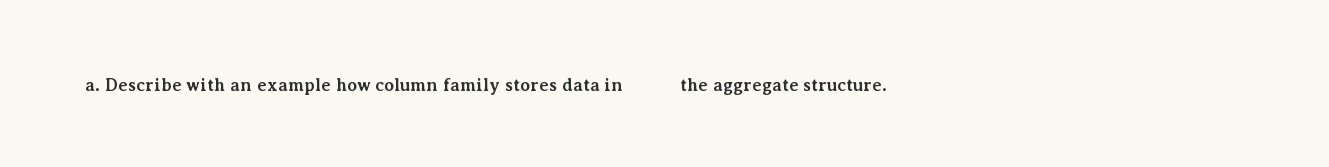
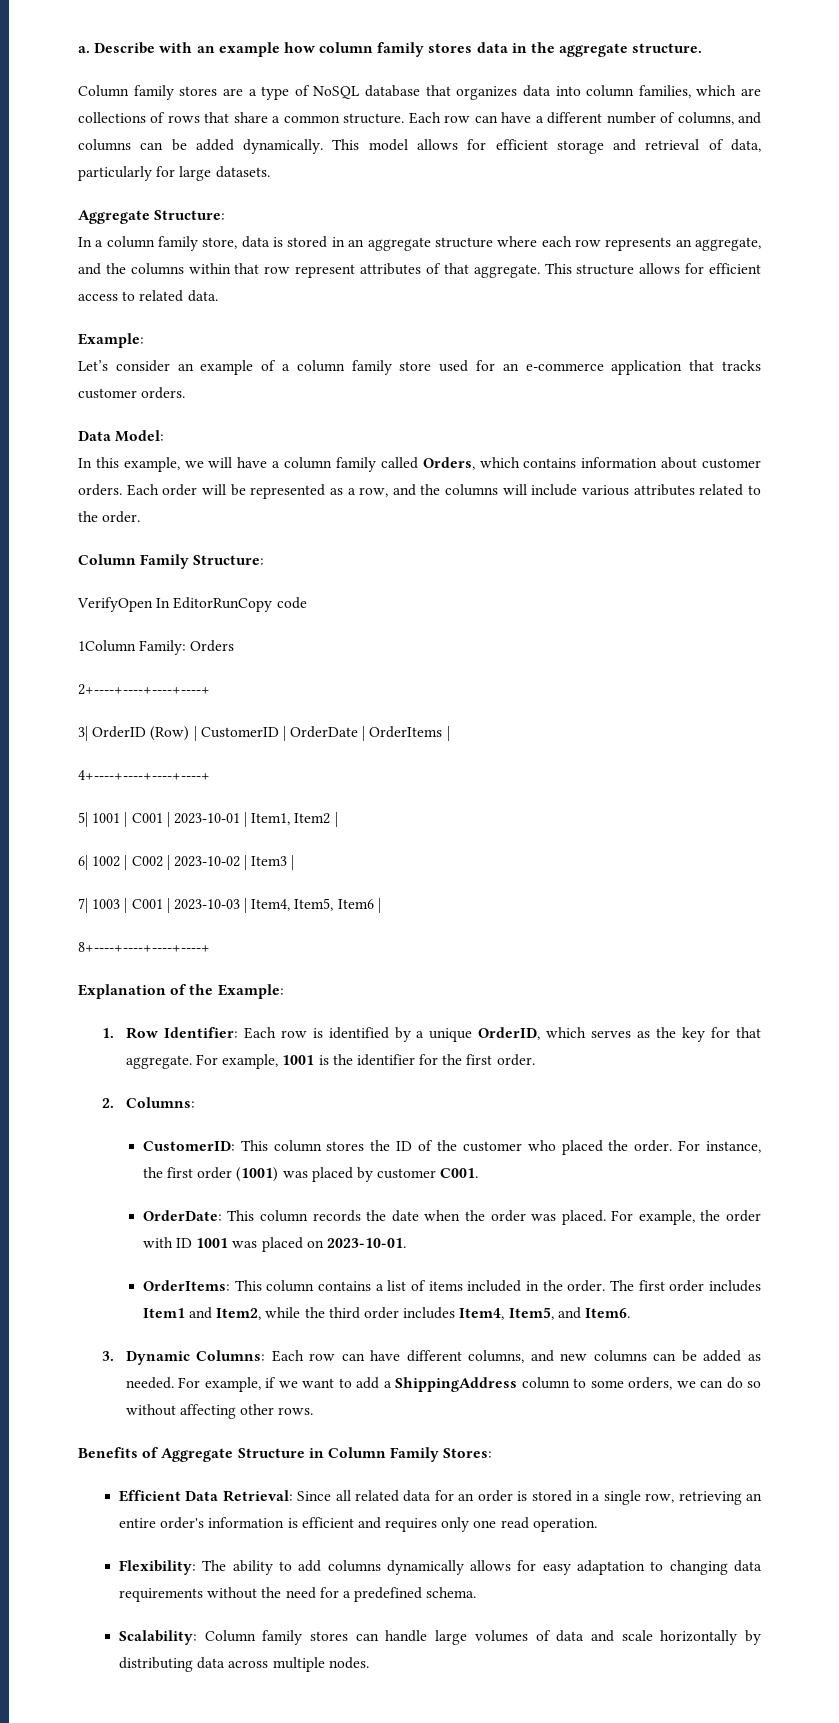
+ Column family stores are a type of NoSQL database that organizes data into column families, which are collections of rows that share a common structure. Each row can have a different number of columns, and columns can be added dynamically. This model allows for efficient storage and retrieval of data, particularly for large datasets.
+ Aggregate Structure:
+ In a column family store, data is stored in an aggregate structure where each row represents an aggregate, and the columns within that row represent attributes of that aggregate. This structure allows for efficient access to related data.
+ Example:
+ Let’s consider an example of a column family store used for an e-commerce application that tracks customer orders.
+ Data Model:
+ In this example, we will have a column family called Orders, which contains information about customer orders. Each order will be represented as a row, and the columns will include various attributes related to the order.
+ Column Family Structure:
+ VerifyOpen In EditorRunCopy code
+ 1Column Family: Orders
+ 2+----+----+----+----+
+ 3| OrderID (Row) | CustomerID | OrderDate | OrderItems |
+ 4+----+----+----+----+
+ 5| 1001 | C001 | 2023-10-01 | Item1, Item2 |
+ 6| 1002 | C002 | 2023-10-02 | Item3 |
+ 7| 1003 | C001 | 2023-10-03 | Item4, Item5, Item6 |
+ 8+----+----+----+----+
+ Explanation of the Example:
+ 1. Row Identifier: Each row is identified by a unique OrderID, which serves as the key for that aggregate. For example, 1001 is the identifier for the first order.
+ 2. Columns:
+ CustomerID: This column stores the ID of the customer who placed the order. For instance, the first order (1001) was placed by customer C001.
+ OrderDate: This column records the date when the order was placed. For example, the order with ID 1001 was placed on 2023-10-01.
+ OrderItems: This column contains a list of items included in the order. The first order includes Item1 and Item2, while the third order includes Item4, Item5, and Item6.
+ 3. Dynamic Columns: Each row can have different columns, and new columns can be added as needed. For example, if we want to add a ShippingAddress column to some orders, we can do so without affecting other rows.
+ Benefits of Aggregate Structure in Column Family Stores:
+ Efficient Data Retrieval: Since all related data for an order is stored in a single row, retrieving an entire order's information is efficient and requires only one read operation.
+ Flexibility: The ability to add columns dynamically allows for easy adaptation to changing data requirements without the need for a predefined schema.
+ Scalability: Column family stores can handle large volumes of data and scale horizontally by distributing data across multiple nodes.

